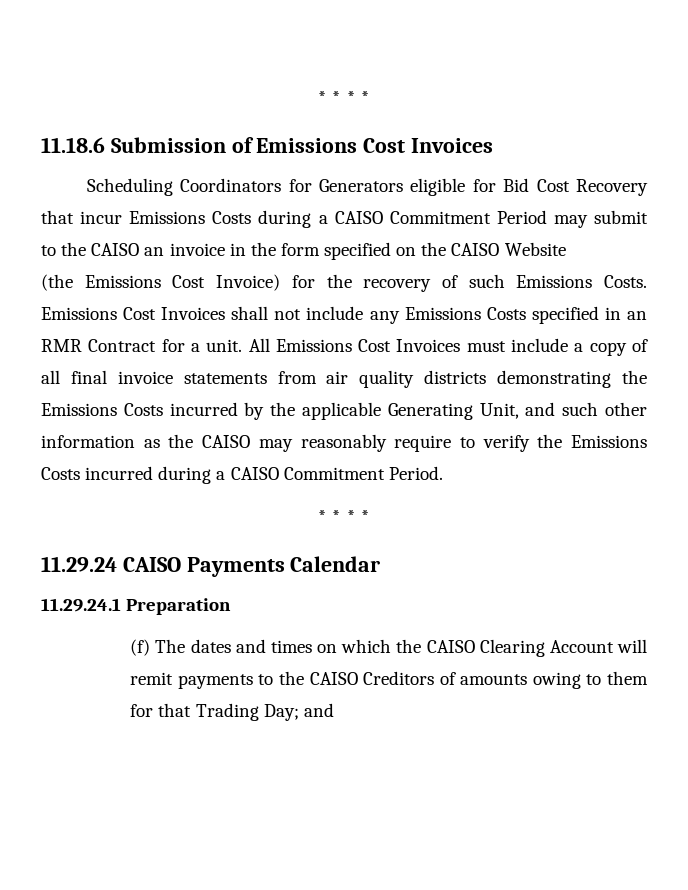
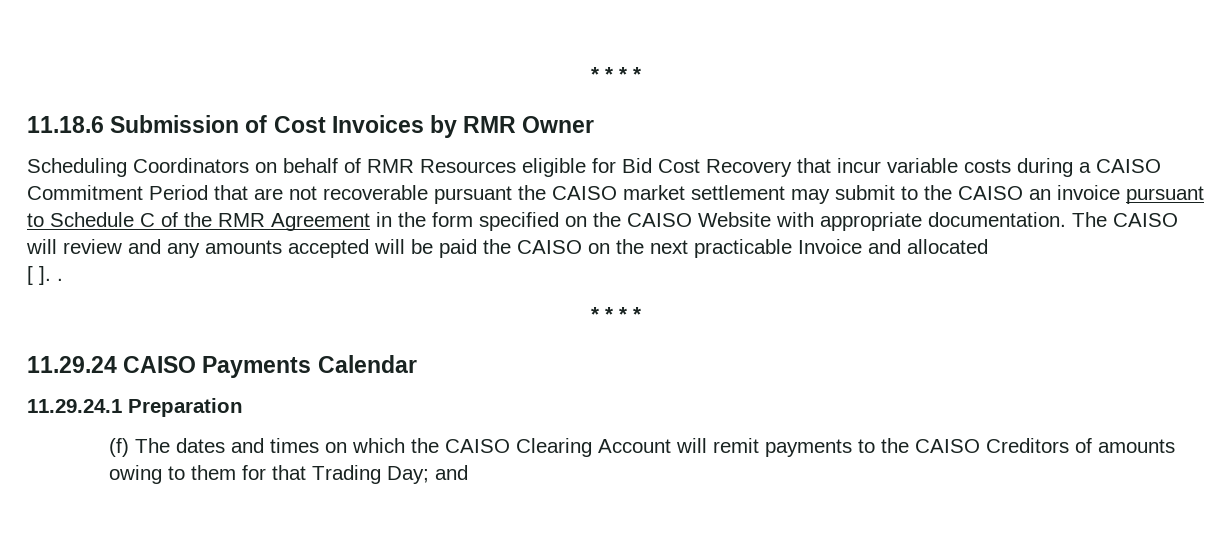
- 11.18.6 Submission of Emissions Cost Invoices
+ 11.18.6 Submission of Cost Invoices by RMR Owner
- Scheduling Coordinators for Generators eligible for Bid Cost Recovery that incur Emissions Costs during a CAISO Commitment Period may submit to the CAISO an invoice in the form specified on the CAISO Website
- (the Emissions Cost Invoice) for the recovery of such Emissions Costs. Emissions Cost Invoices shall not include any Emissions Costs specified in an RMR Contract for a unit. All Emissions Cost Invoices must include a copy of all final invoice statements from air quality districts demonstrating the Emissions Costs incurred by the applicable Generating Unit, and such other information as the CAISO may reasonably require to verify the Emissions Costs incurred during a CAISO Commitment Period.
+ Scheduling Coordinators on behalf of RMR Resources eligible for Bid Cost Recovery that incur variable costs during a CAISO Commitment Period that are not recoverable pursuant the CAISO market settlement may submit to the CAISO an invoice pursuant to Schedule C of the RMR Agreement in the form specified on the CAISO Website with appropriate documentation. The CAISO will review and any amounts accepted will be paid the CAISO on the next practicable Invoice and allocated
+ [ ]. .

